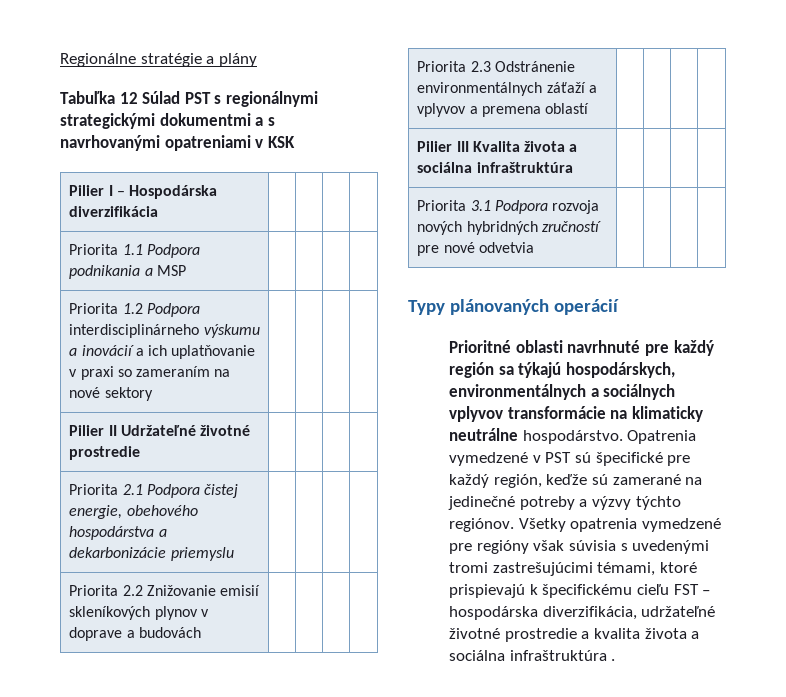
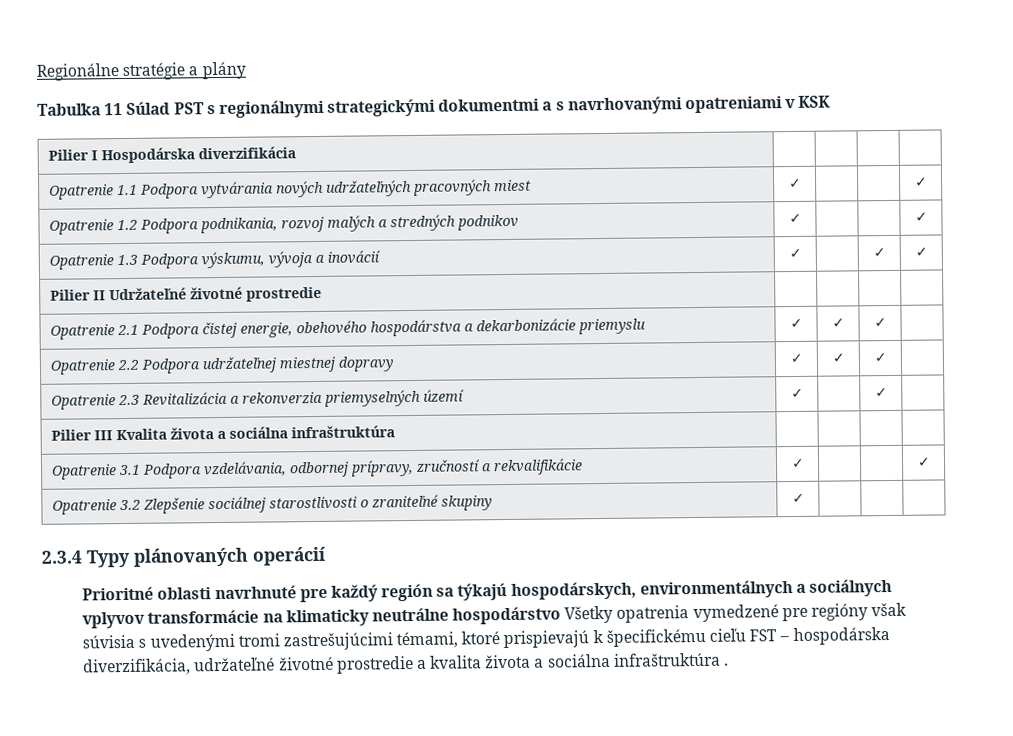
- Tabuľka 12 Súlad PST s regionálnymi strategickými dokumentmi a s navrhovanými opatreniami v KSK
+ Tabuľka 11 Súlad PST s regionálnymi strategickými dokumentmi a s navrhovanými opatreniami v KSK
- Pilier I – Hospodárska diverzifikácia | | | |
+ Pilier I Hospodárska diverzifikácia | | | |
- Priorita 1.1 Podpora podnikania a MSP | | | |
- Priorita 1.2 Podpora interdisciplinárneho výskumu a inovácií a ich uplatňovanie v praxi so zameraním na nové sektory | | | |
+ Opatrenie 1.1 Podpora vytvárania nových udržateľných pracovných miest | ✓ | | | ✓
+ Opatrenie 1.2 Podpora podnikania, rozvoj malých a stredných podnikov | ✓ | | | ✓
+ Opatrenie 1.3 Podpora výskumu, vývoja a inovácií | ✓ | | ✓ | ✓
- Priorita 2.1 Podpora čistej energie, obehového hospodárstva a dekarbonizácie priemyslu | | | |
- Priorita 2.2 Znižovanie emisií skleníkových plynov v doprave a budovách | | | |
- Priorita 2.3 Odstránenie environmentálnych záťaží a vplyvov a premena oblastí | | | |
+ Opatrenie 2.1 Podpora čistej energie, obehového hospodárstva a dekarbonizácie priemyslu | ✓ | ✓ | ✓ |
+ Opatrenie 2.2 Podpora udržateľnej miestnej dopravy | ✓ | ✓ | ✓ |
+ Opatrenie 2.3 Revitalizácia a rekonverzia priemyselných území | ✓ | | ✓ |
- Priorita 3.1 Podpora rozvoja nových hybridných zručností pre nové odvetvia | | | |
- Typy plánovaných operácií
+ Opatrenie 3.1 Podpora vzdelávania, odbornej prípravy, zručností a rekvalifikácie | ✓ | | | ✓
+ Opatrenie 3.2 Zlepšenie sociálnej starostlivosti o zraniteľné skupiny | ✓ | | |
+ 2.3.4 Typy plánovaných operácií
- Prioritné oblasti navrhnuté pre každý región sa týkajú hospodárskych, environmentálnych a sociálnych vplyvov transformácie na klimaticky neutrálne hospodárstvo. Opatrenia vymedzené v PST sú špecifické pre každý región, keďže sú zamerané na jedinečné potreby a výzvy týchto regiónov. Všetky opatrenia vymedzené pre regióny však súvisia s uvedenými tromi zastrešujúcimi témami, ktoré prispievajú k špecifickému cieľu FST – hospodárska diverzifikácia, udržateľné životné prostredie a kvalita života a sociálna infraštruktúra .
+ Prioritné oblasti navrhnuté pre každý región sa týkajú hospodárskych, environmentálnych a sociálnych vplyvov transformácie na klimaticky neutrálne hospodárstvo Všetky opatrenia vymedzené pre regióny však súvisia s uvedenými tromi zastrešujúcimi témami, ktoré prispievajú k špecifickému cieľu FST – hospodárska diverzifikácia, udržateľné životné prostredie a kvalita života a sociálna infraštruktúra .

